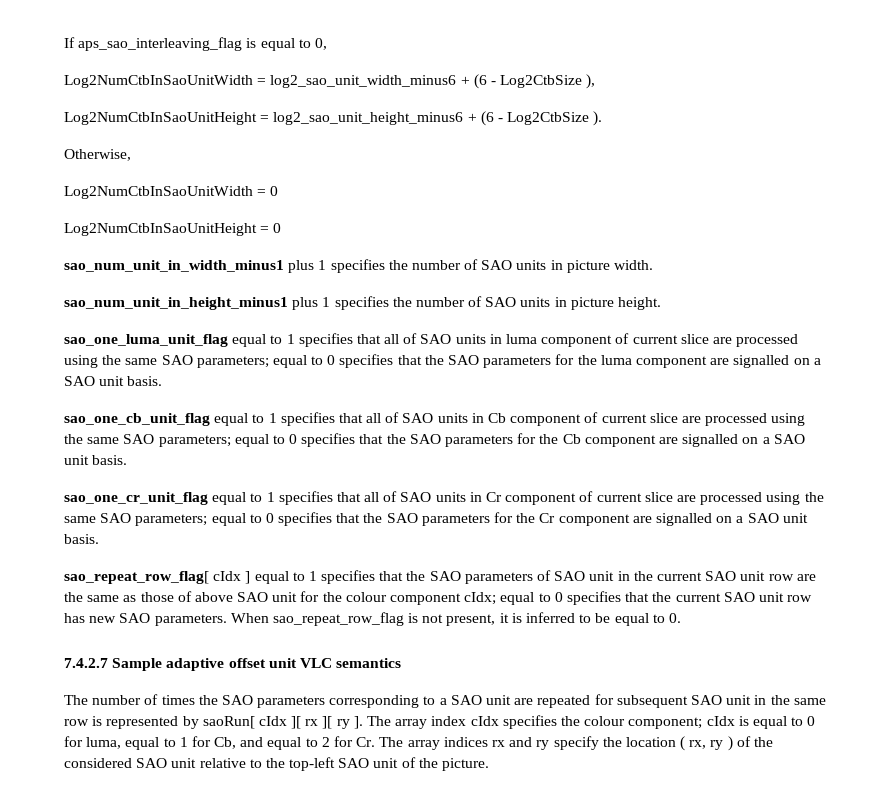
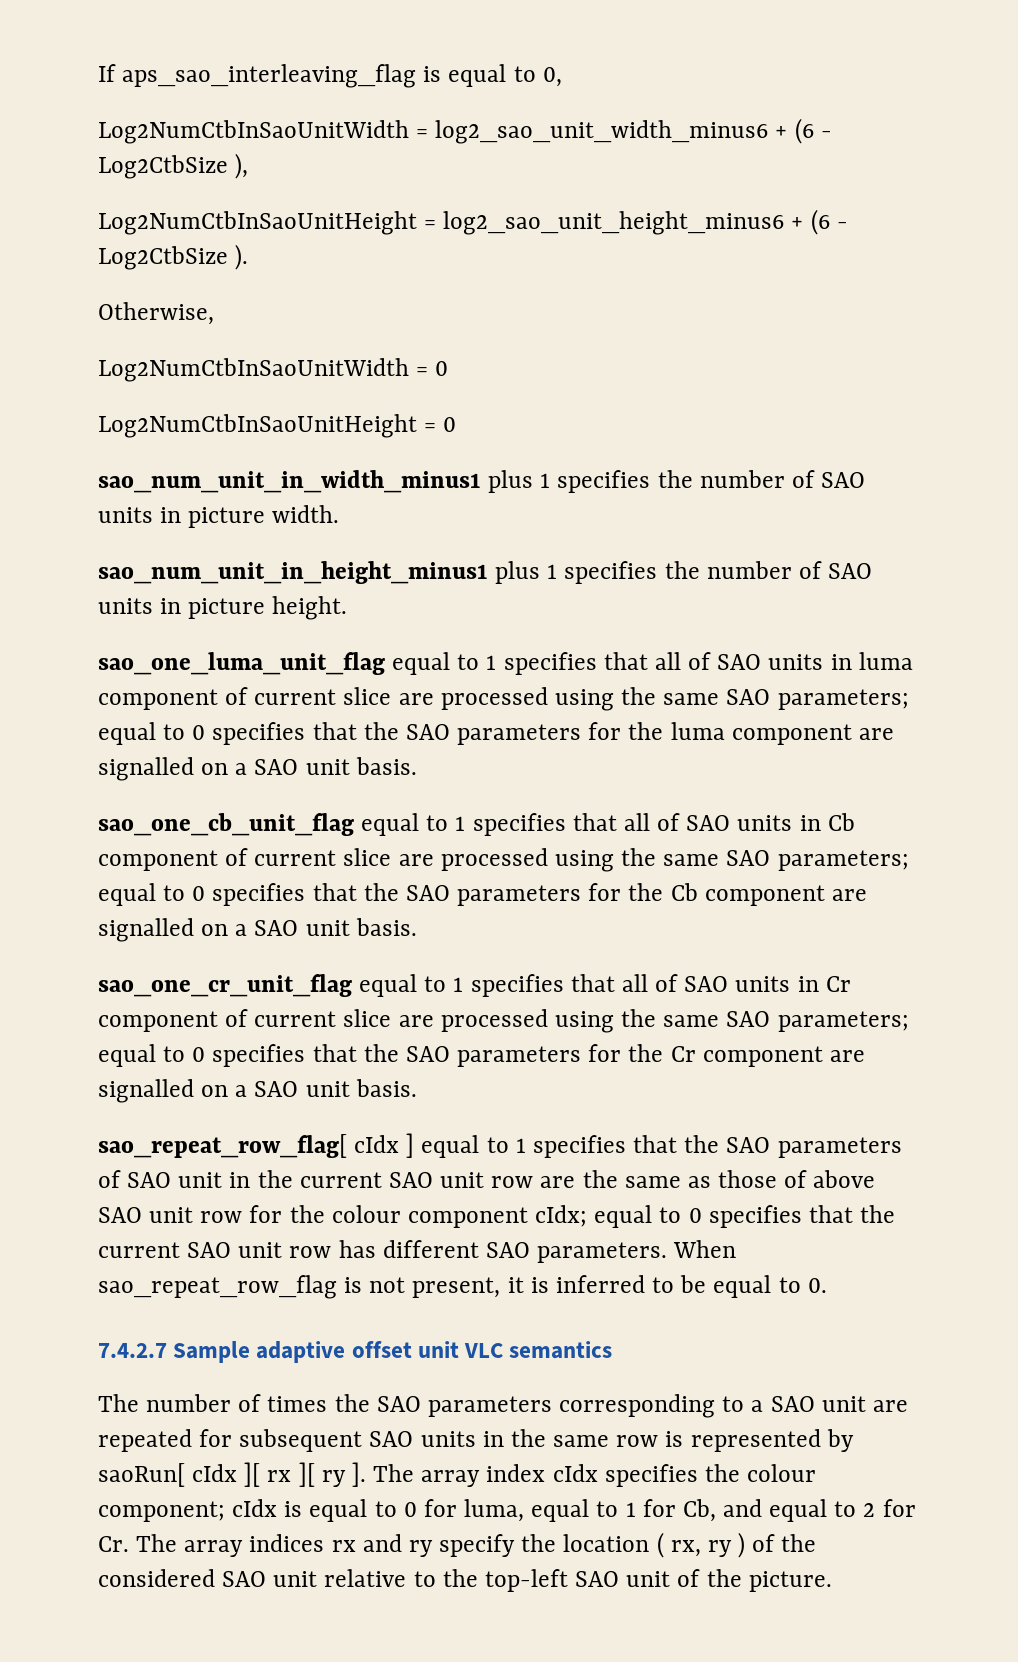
- sao_repeat_row_flag[ cIdx ] equal to 1 specifies that the SAO parameters of SAO unit in the current SAO unit row are the same as those of above SAO unit for the colour component cIdx; equal to 0 specifies that the current SAO unit row has new SAO parameters.
+ sao_repeat_row_flag[ cIdx ] equal to 1 specifies that the SAO parameters of SAO unit in the current SAO unit row are the same as those of above SAO unit row for the colour component cIdx; equal to 0 specifies that the current SAO unit row has different SAO parameters.
- The number of times the SAO parameters corresponding to a SAO unit are repeated for subsequent SAO unit in the same row is represented by saoRun[ cIdx ][ rx ][ ry ].
+ The number of times the SAO parameters corresponding to a SAO unit are repeated for subsequent SAO units in the same row is represented by saoRun[ cIdx ][ rx ][ ry ].

